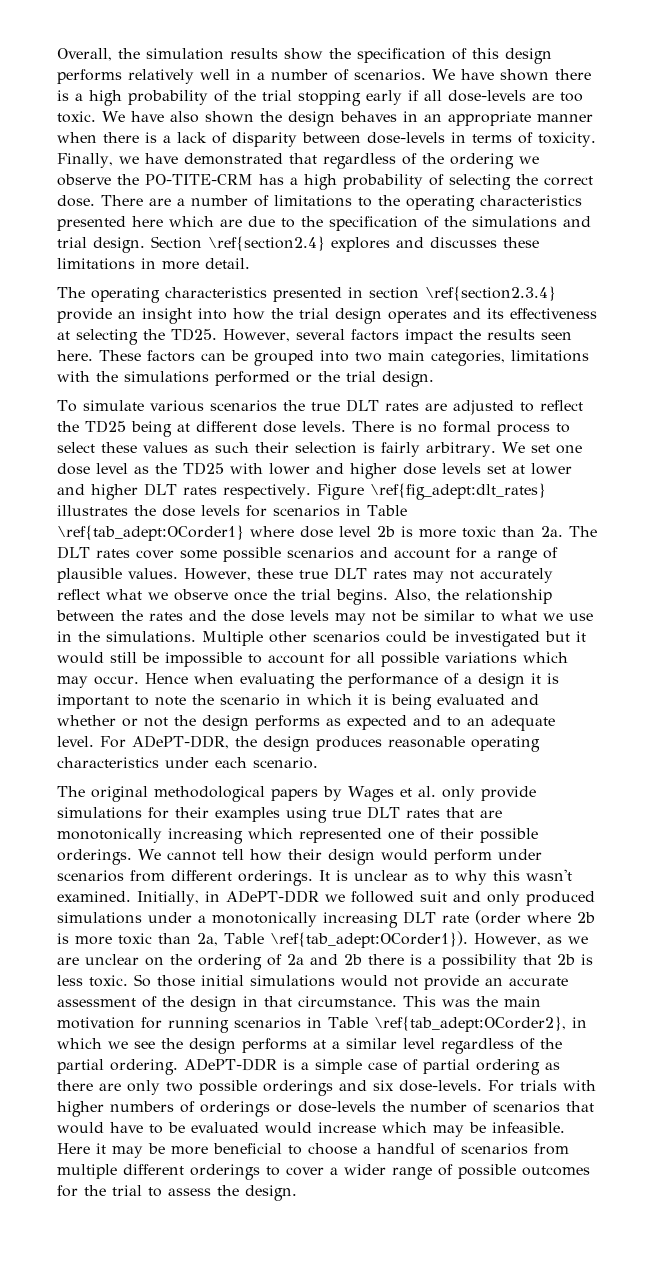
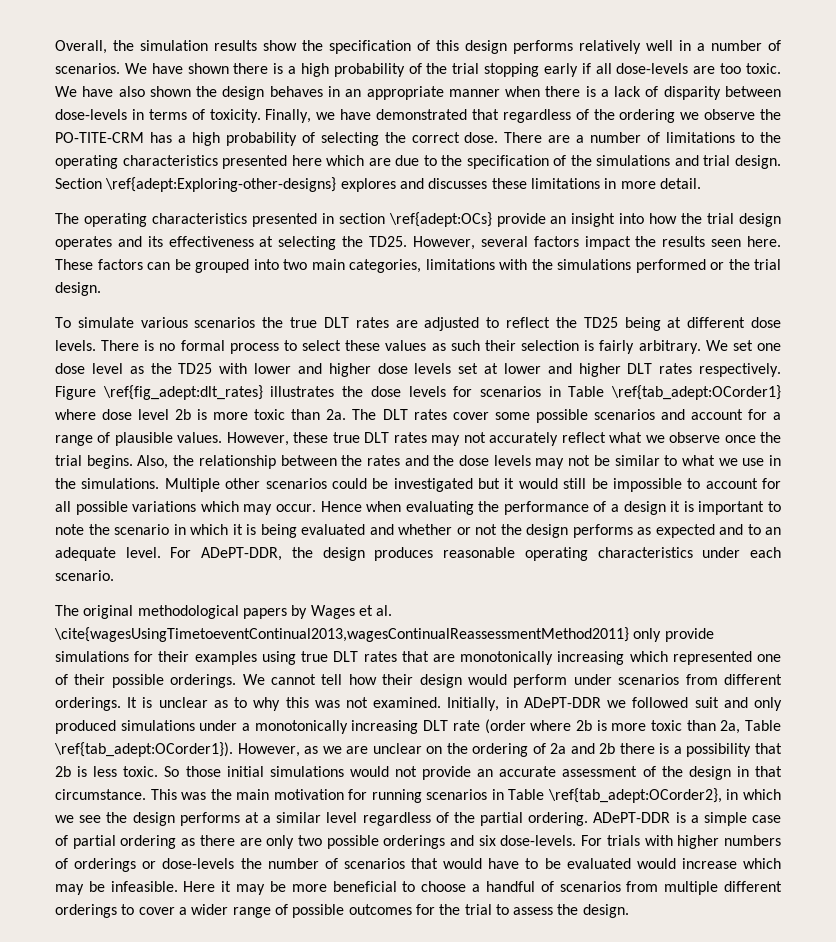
- Section \ref{section2.4} explores and discusses these limitations in more detail.
+ Section \ref{adept:Exploring-other-designs} explores and discusses these limitations in more detail.
- The operating characteristics presented in section \ref{section2.3.4} provide an insight into how the trial design operates and its effectiveness at selecting the TD25.
+ The operating characteristics presented in section \ref{adept:OCs} provide an insight into how the trial design operates and its effectiveness at selecting the TD25.
- The original methodological papers by Wages et al. only provide simulations for their examples using true DLT rates that are monotonically increasing which represented one of their possible orderings.
+ The original methodological papers by Wages et al. \cite{wagesUsingTimetoeventContinual2013,wagesContinualReassessmentMethod2011} only provide simulations for their examples using true DLT rates that are monotonically increasing which represented one of their possible orderings.
- It is unclear as to why this wasn't examined.
+ It is unclear as to why this was not examined.

